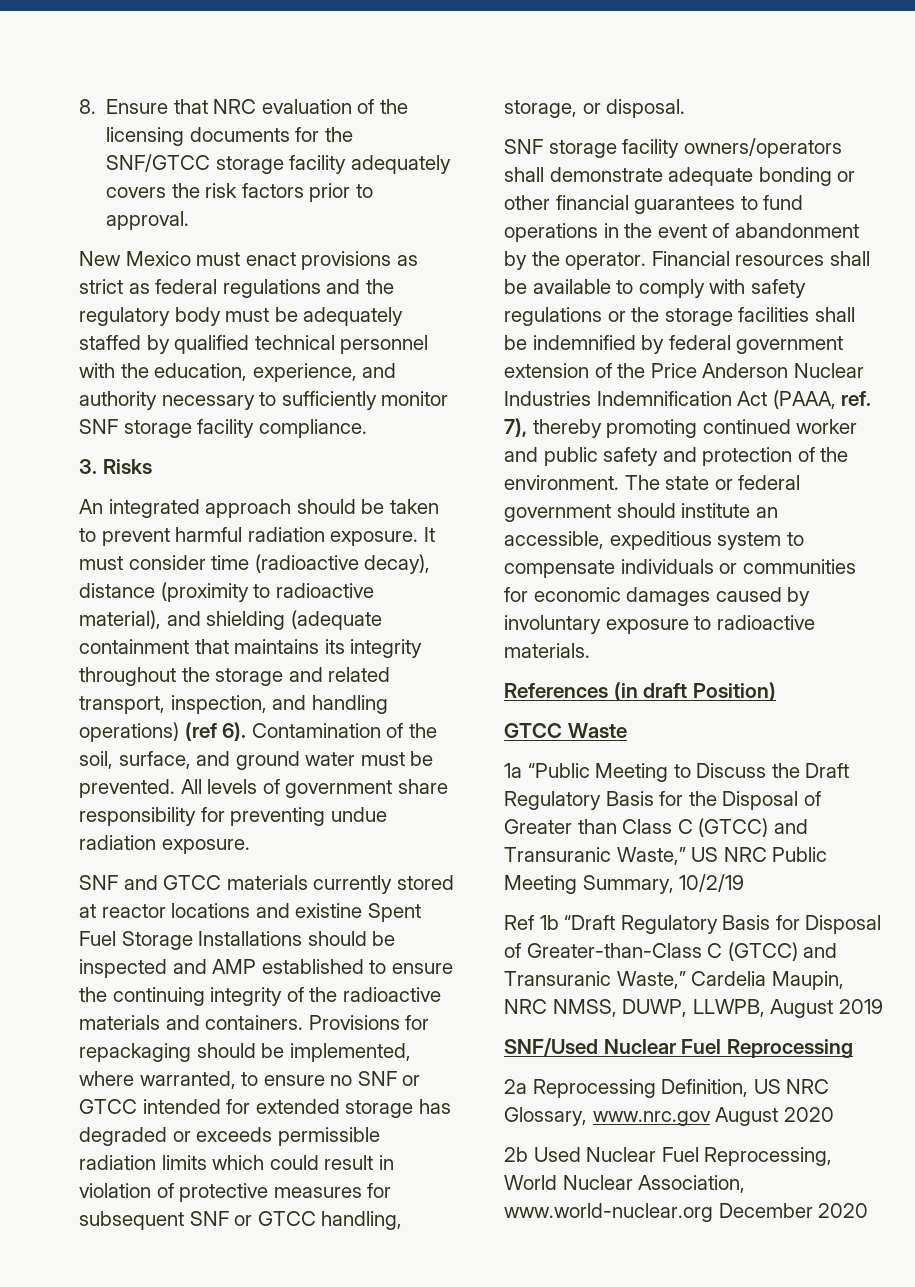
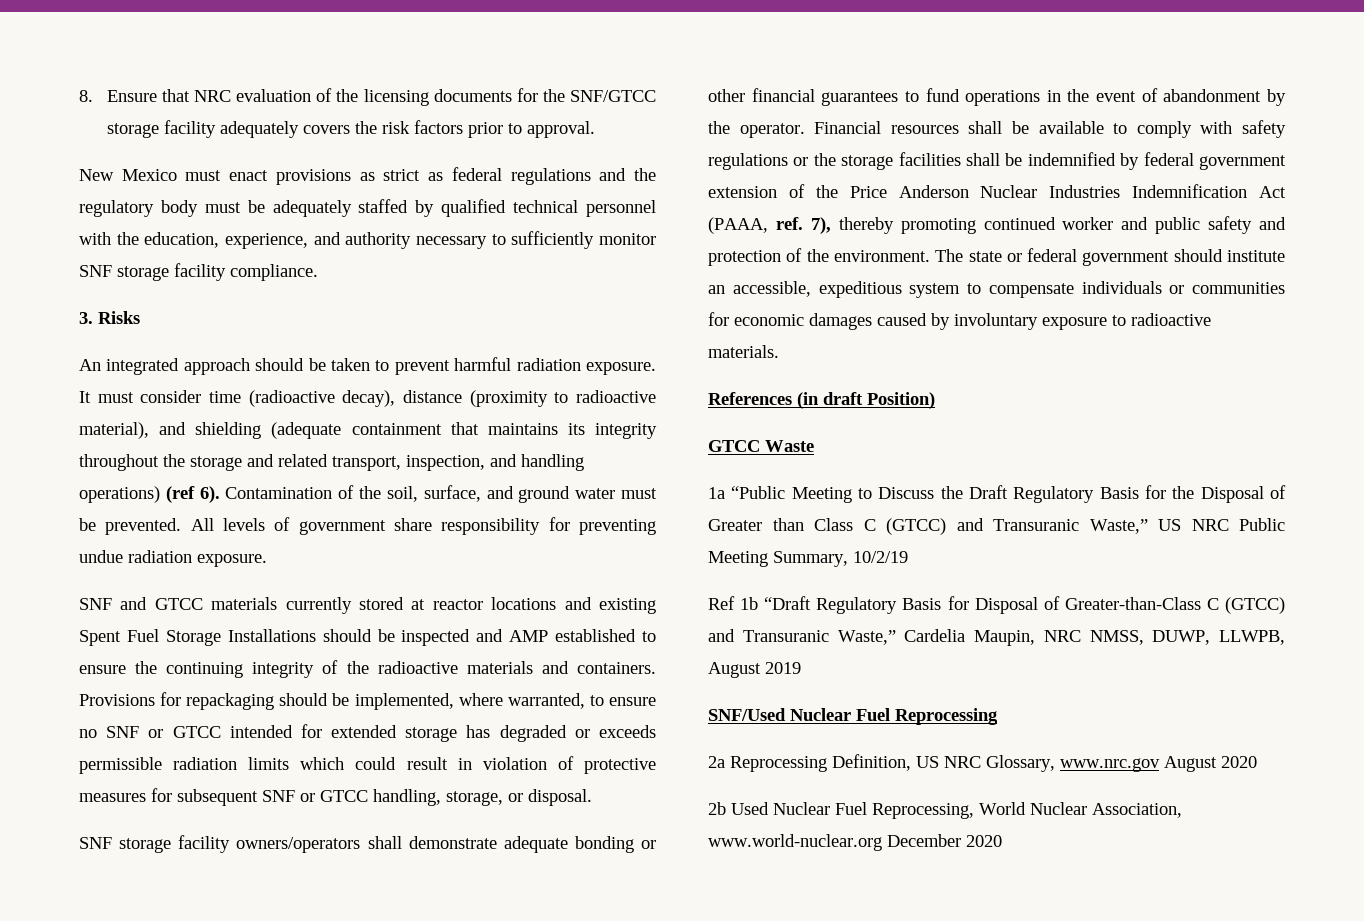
- SNF and GTCC materials currently stored at reactor locations and existine Spent Fuel Storage Installations should be inspected and AMP established to ensure the continuing integrity of the radioactive materials and containers.
+ SNF and GTCC materials currently stored at reactor locations and existing Spent Fuel Storage Installations should be inspected and AMP established to ensure the continuing integrity of the radioactive materials and containers.

